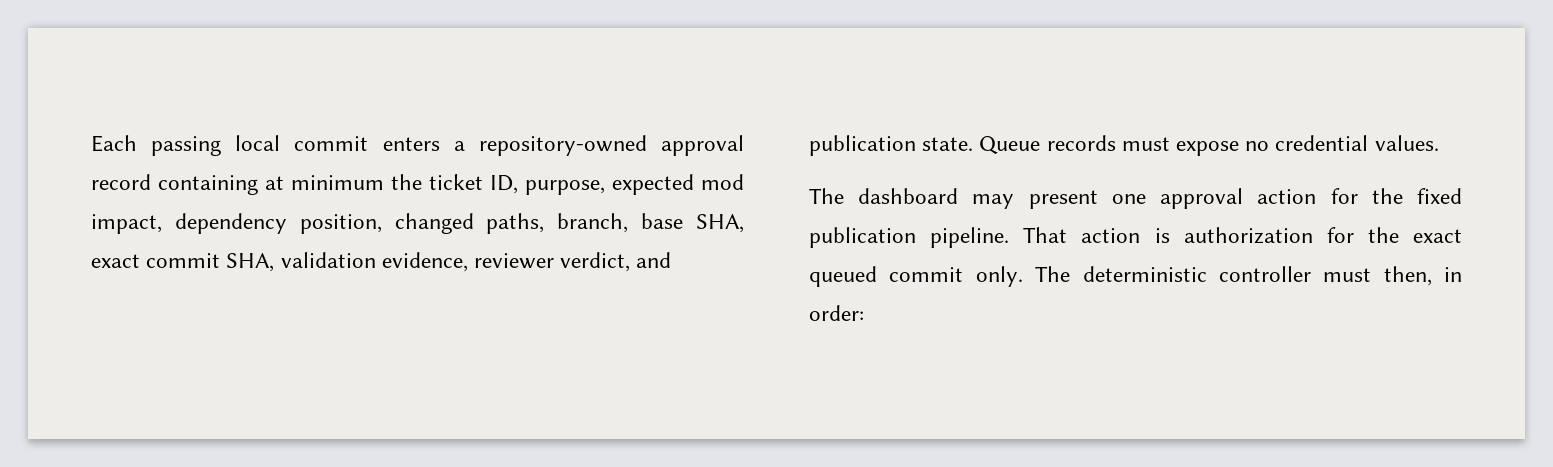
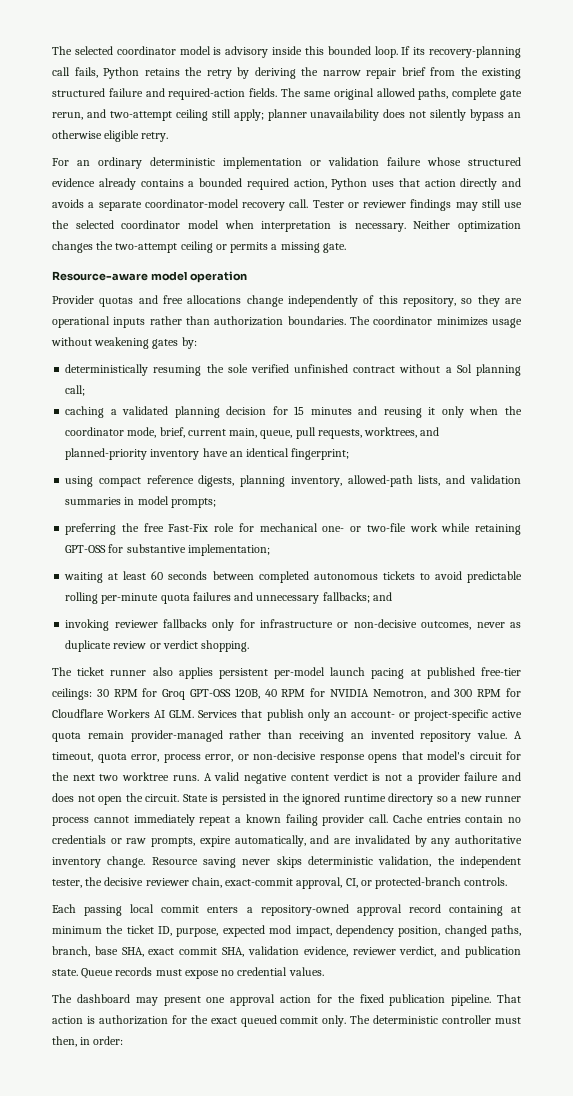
+ The selected coordinator model is advisory inside this bounded loop. If its recovery-planning call fails, Python retains the retry by deriving the narrow repair brief from the existing structured failure and required-action fields. The same original allowed paths, complete gate rerun, and two-attempt ceiling still apply; planner unavailability does not silently bypass an otherwise eligible retry.
+ For an ordinary deterministic implementation or validation failure whose structured evidence already contains a bounded required action, Python uses that action directly and avoids a separate coordinator-model recovery call. Tester or reviewer findings may still use the selected coordinator model when interpretation is necessary. Neither optimization changes the two-attempt ceiling or permits a missing gate.
+ Resource-aware model operation
+ Provider quotas and free allocations change independently of this repository, so they are operational inputs rather than authorization boundaries. The coordinator minimizes usage without weakening gates by:
+ deterministically resuming the sole verified unfinished contract without a Sol planning call;
+ caching a validated planning decision for 15 minutes and reusing it only when the coordinator mode, brief, current main, queue, pull requests, worktrees, and planned-priority inventory have an identical fingerprint;
+ using compact reference digests, planning inventory, allowed-path lists, and validation summaries in model prompts;
+ preferring the free Fast-Fix role for mechanical one- or two-file work while retaining GPT-OSS for substantive implementation;
+ waiting at least 60 seconds between completed autonomous tickets to avoid predictable rolling per-minute quota failures and unnecessary fallbacks; and
+ invoking reviewer fallbacks only for infrastructure or non-decisive outcomes, never as duplicate review or verdict shopping.
+ The ticket runner also applies persistent per-model launch pacing at published free-tier ceilings: 30 RPM for Groq GPT-OSS 120B, 40 RPM for NVIDIA Nemotron, and 300 RPM for Cloudflare Workers AI GLM. Services that publish only an account- or project-specific active quota remain provider-managed rather than receiving an invented repository value. A timeout, quota error, process error, or non-decisive response opens that model's circuit for the next two worktree runs. A valid negative content verdict is not a provider failure and does not open the circuit. State is persisted in the ignored runtime directory so a new runner process cannot immediately repeat a known failing provider call. Cache entries contain no credentials or raw prompts, expire automatically, and are invalidated by any authoritative inventory change. Resource saving never skips deterministic validation, the independent tester, the decisive reviewer chain, exact-commit approval, CI, or protected-branch controls.

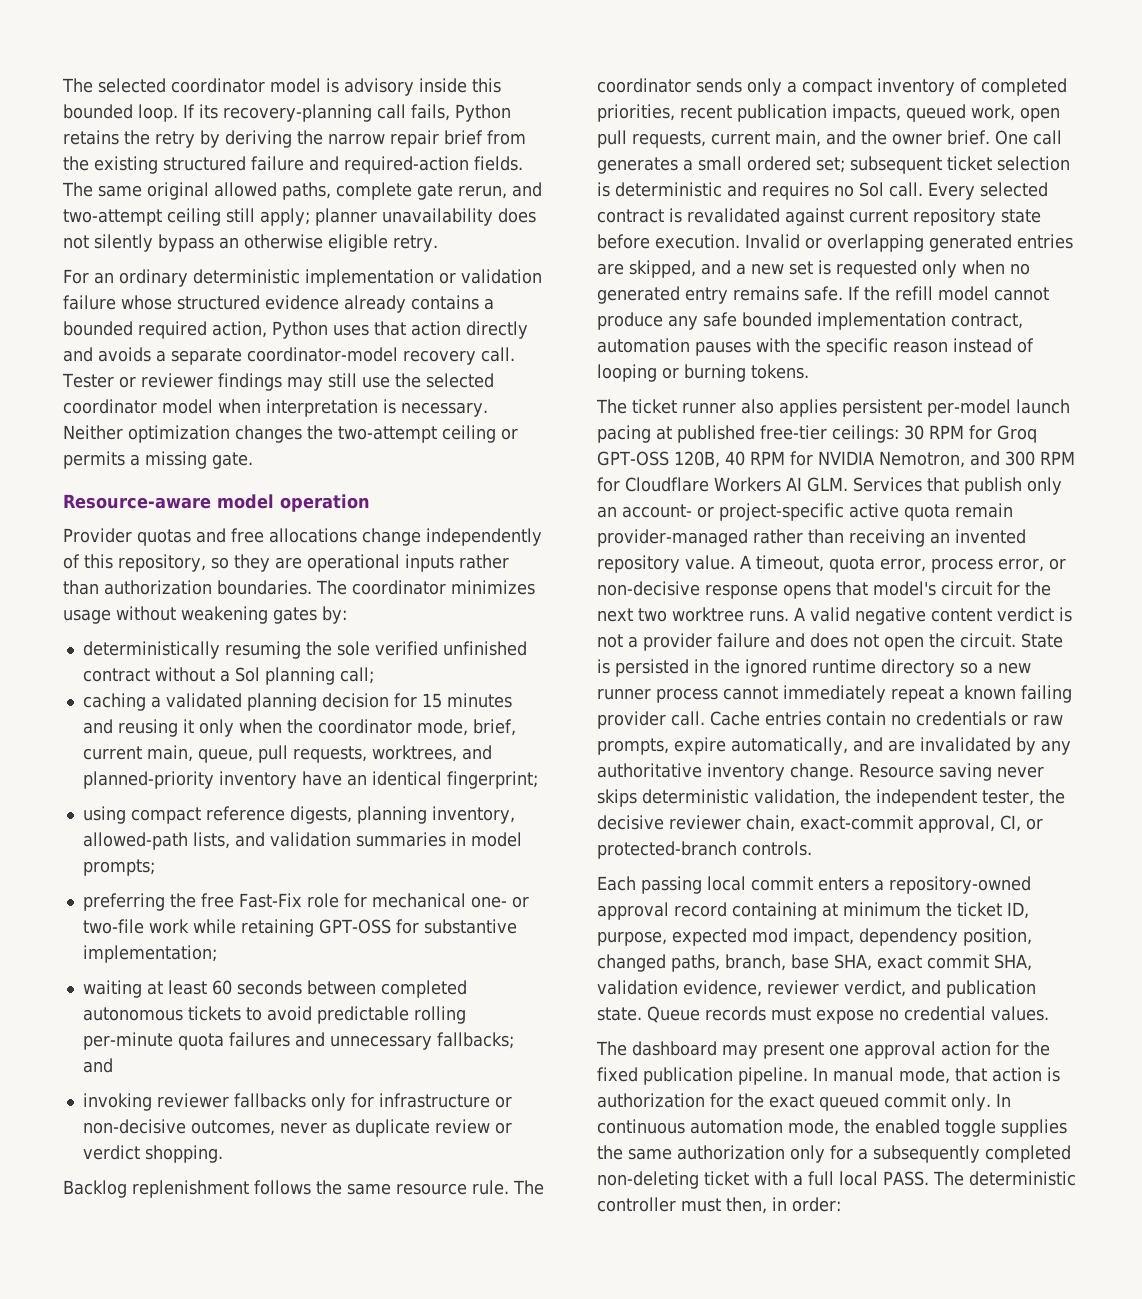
+ Backlog replenishment follows the same resource rule. The coordinator sends only a compact inventory of completed priorities, recent publication impacts, queued work, open pull requests, current main, and the owner brief. One call generates a small ordered set; subsequent ticket selection is deterministic and requires no Sol call. Every selected contract is revalidated against current repository state before execution. Invalid or overlapping generated entries are skipped, and a new set is requested only when no generated entry remains safe. If the refill model cannot produce any safe bounded implementation contract, automation pauses with the specific reason instead of looping or burning tokens.
- That action is authorization for the exact queued commit only.
+ In manual mode, that action is authorization for the exact queued commit only.
+ In continuous automation mode, the enabled toggle supplies the same authorization only for a subsequently completed non-deleting ticket with a full local PASS.

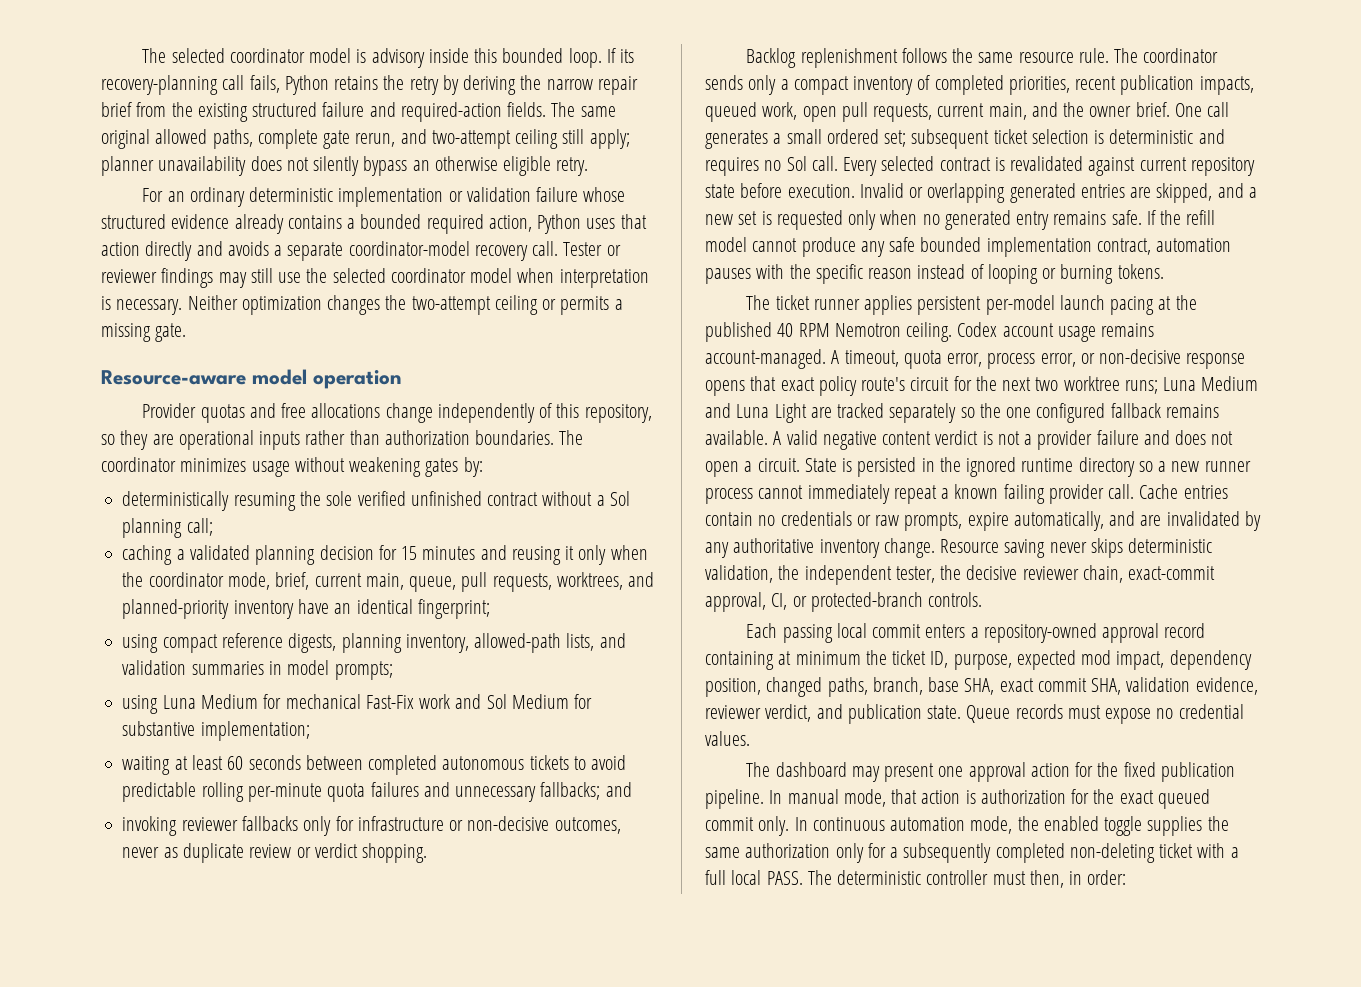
- preferring the free Fast-Fix role for mechanical one- or two-file work while retaining GPT-OSS for substantive implementation;
+ using Luna Medium for mechanical Fast-Fix work and Sol Medium for substantive implementation;
- The ticket runner also applies persistent per-model launch pacing at published free-tier ceilings: 30 RPM for Groq GPT-OSS 120B, 40 RPM for NVIDIA Nemotron, and 300 RPM for Cloudflare Workers AI GLM. Services that publish only an account- or project-specific active quota remain provider-managed rather than receiving an invented repository value.
+ The ticket runner applies persistent per-model launch pacing at the published 40 RPM Nemotron ceiling. Codex account usage remains account-managed.
- A timeout, quota error, process error, or non-decisive response opens that model's circuit for the next two worktree runs.
+ A timeout, quota error, process error, or non-decisive response opens that exact policy route's circuit for the next two worktree runs; Luna Medium and Luna Light are tracked separately so the one configured fallback remains available.
- A valid negative content verdict is not a provider failure and does not open the circuit.
+ A valid negative content verdict is not a provider failure and does not open a circuit.

